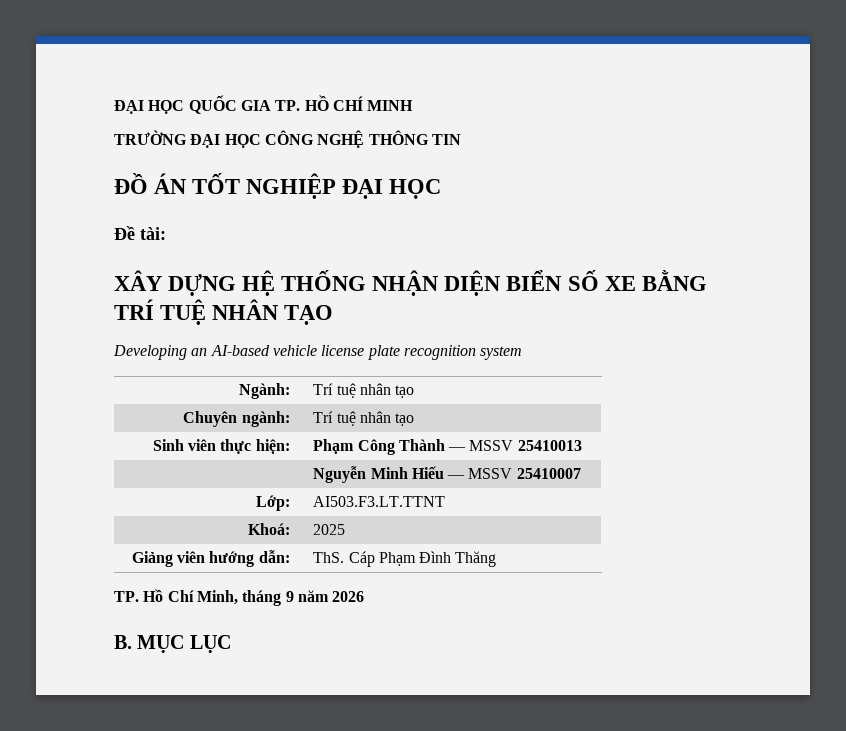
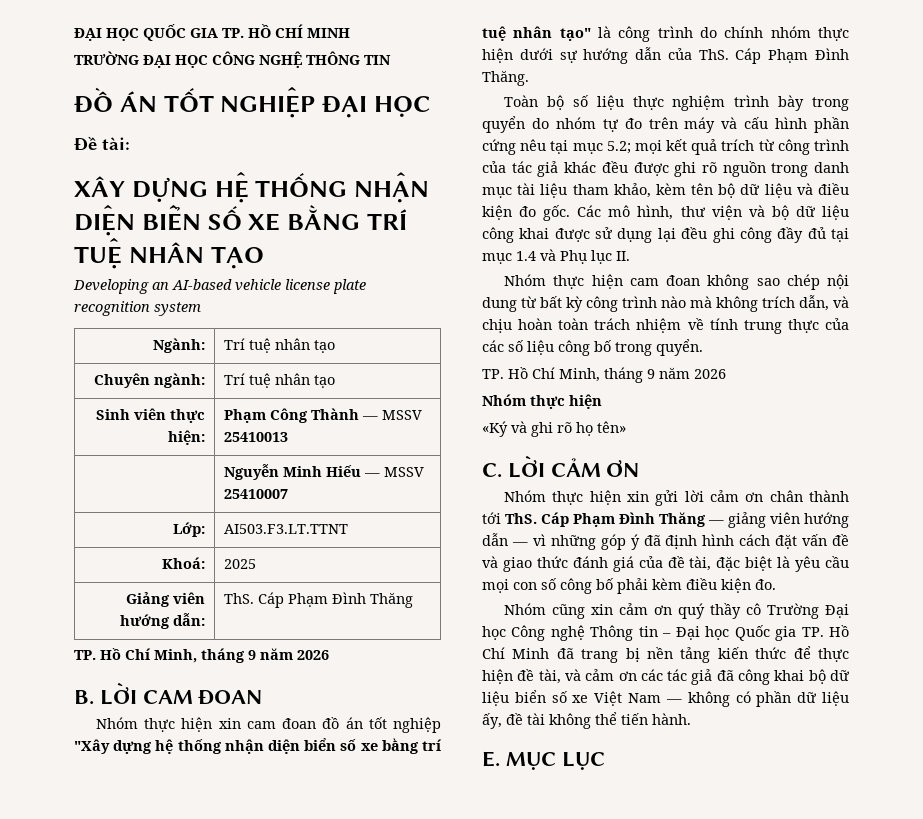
- B. MỤC LỤC
+ B. LỜI CAM ĐOAN
+ Nhóm thực hiện xin cam đoan đồ án tốt nghiệp "Xây dựng hệ thống nhận diện biển số xe bằng trí tuệ nhân tạo" là công trình do chính nhóm thực hiện dưới sự hướng dẫn của ThS. Cáp Phạm Đình Thăng.
+ Toàn bộ số liệu thực nghiệm trình bày trong quyển do nhóm tự đo trên máy và cấu hình phần cứng nêu tại mục 5.2; mọi kết quả trích từ công trình của tác giả khác đều được ghi rõ nguồn trong danh mục tài liệu tham khảo, kèm tên bộ dữ liệu và điều kiện đo gốc. Các mô hình, thư viện và bộ dữ liệu công khai được sử dụng lại đều ghi công đầy đủ tại mục 1.4 và Phụ lục II.
+ Nhóm thực hiện cam đoan không sao chép nội dung từ bất kỳ công trình nào mà không trích dẫn, và chịu hoàn toàn trách nhiệm về tính trung thực của các số liệu công bố trong quyển.
+ TP. Hồ Chí Minh, tháng 9 năm 2026
+ Nhóm thực hiện
+ «Ký và ghi rõ họ tên»
+ C. LỜI CẢM ƠN
+ Nhóm thực hiện xin gửi lời cảm ơn chân thành tới ThS. Cáp Phạm Đình Thăng — giảng viên hướng dẫn — vì những góp ý đã định hình cách đặt vấn đề và giao thức đánh giá của đề tài, đặc biệt là yêu cầu mọi con số công bố phải kèm điều kiện đo.
+ Nhóm cũng xin cảm ơn quý thầy cô Trường Đại học Công nghệ Thông tin – Đại học Quốc gia TP. Hồ Chí Minh đã trang bị nền tảng kiến thức để thực hiện đề tài, và cảm ơn các tác giả đã công khai bộ dữ liệu biển số xe Việt Nam — không có phần dữ liệu ấy, đề tài không thể tiến hành.
+ E. MỤC LỤC

